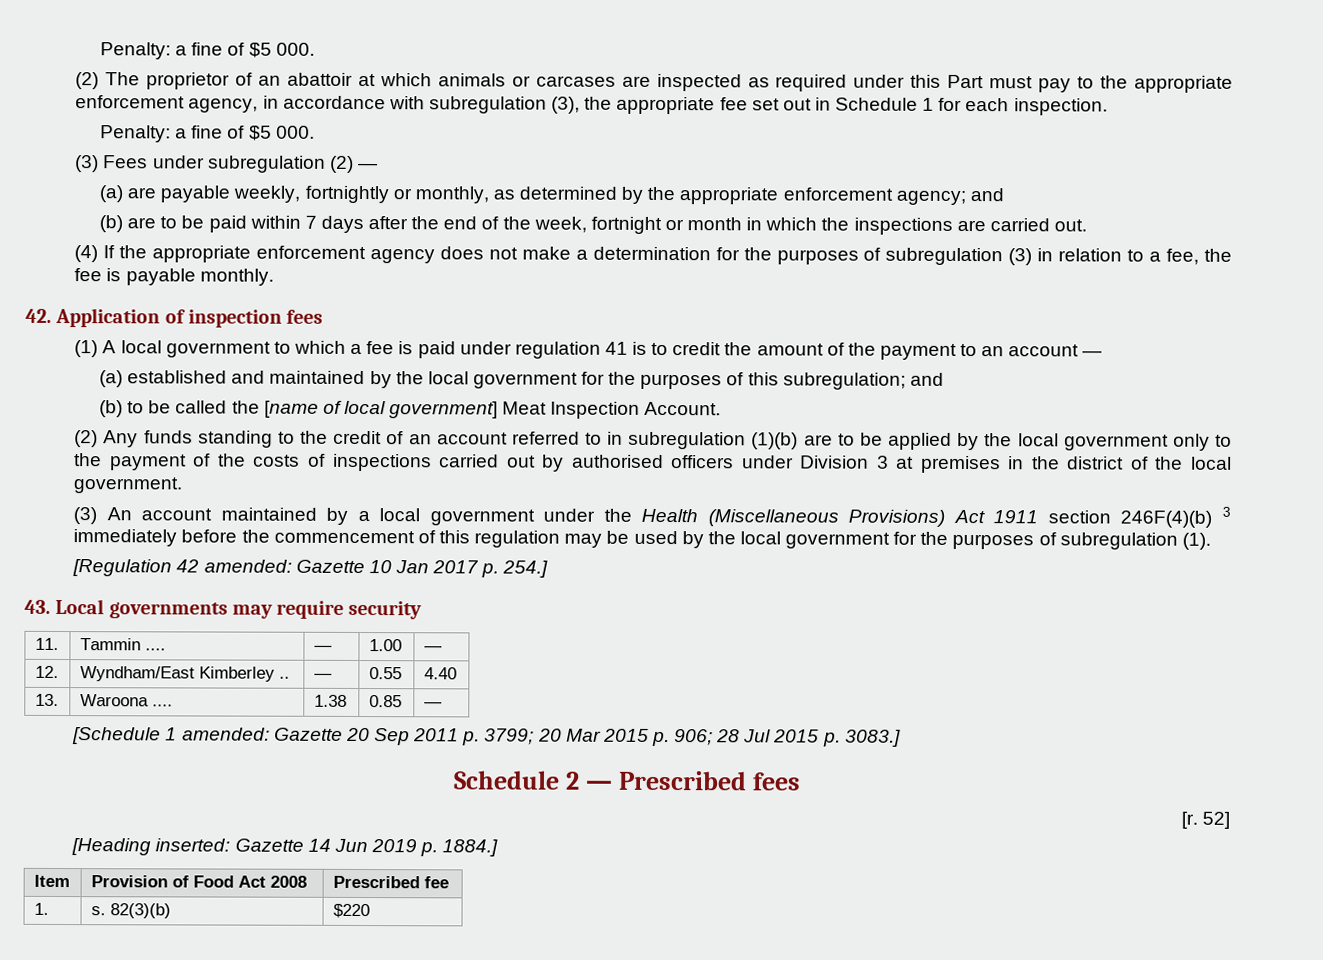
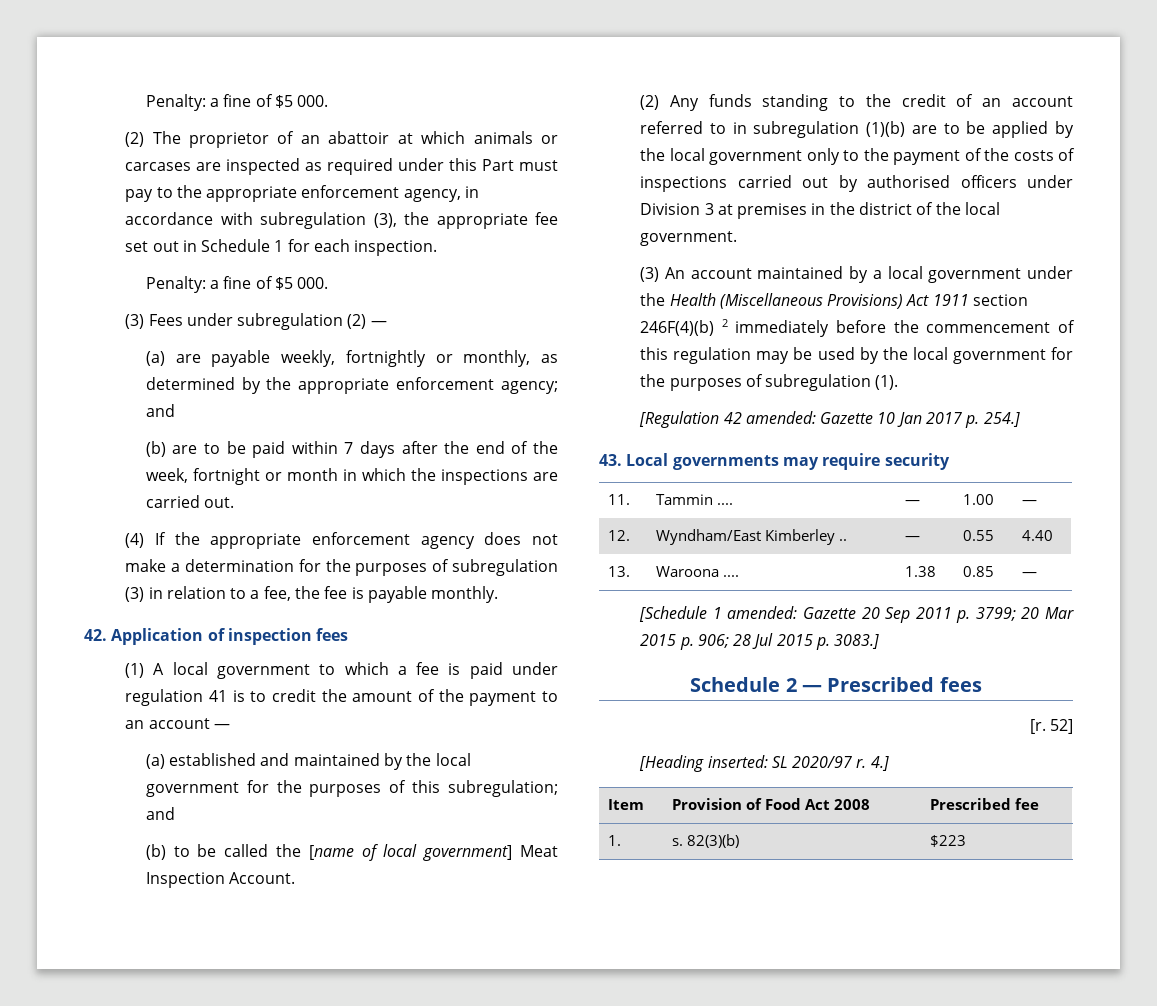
- (3) An account maintained by a local government under the Health (Miscellaneous Provisions) Act 1911 section 246F(4)(b) 3 immediately before the commencement of this regulation may be used by the local government for the purposes of subregulation (1).
+ (3) An account maintained by a local government under the Health (Miscellaneous Provisions) Act 1911 section 246F(4)(b) 2 immediately before the commencement of this regulation may be used by the local government for the purposes of subregulation (1).
- [Heading inserted: Gazette 14 Jun 2019 p. 1884.]
+ [Heading inserted: SL 2020/97 r. 4.]
- 1. | s. 82(3)(b) | $220
+ 1. | s. 82(3)(b) | $223

